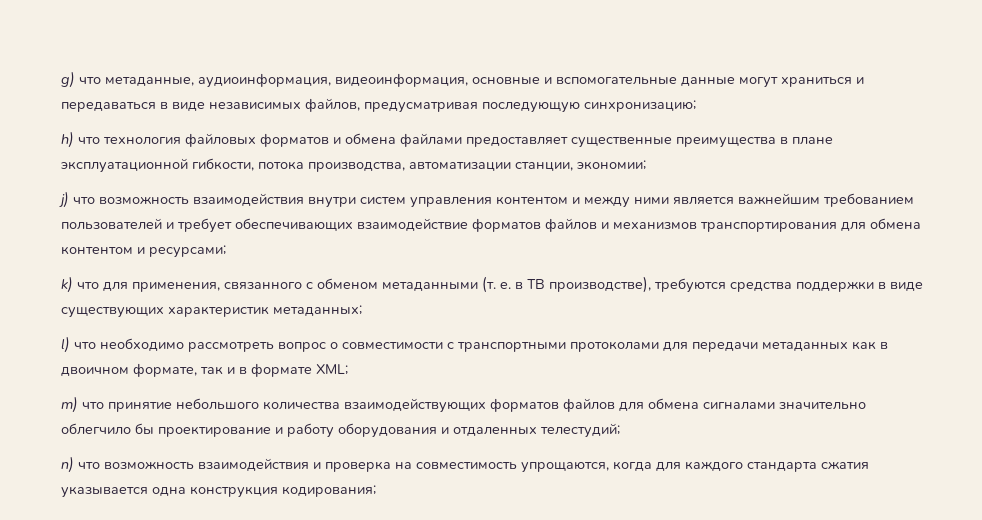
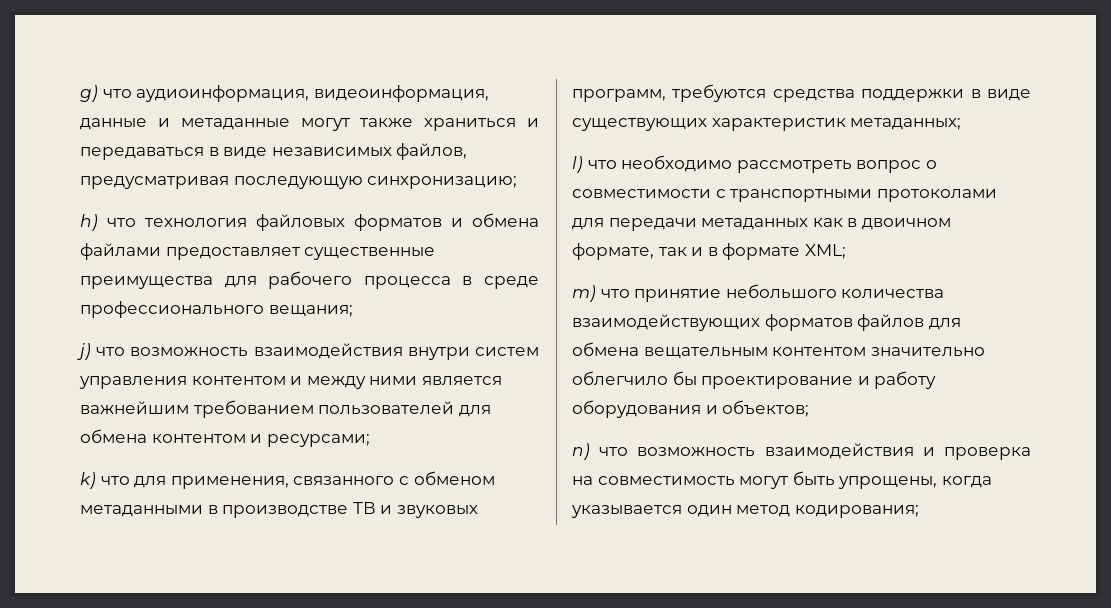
- g) что метаданные, аудиоинформация, видеоинформация, основные и вспомогательные данные могут храниться и передаваться в виде независимых файлов, предусматривая последующую синхронизацию;
+ g) что аудиоинформация, видеоинформация, данные и метаданные могут также храниться и передаваться в виде независимых файлов, предусматривая последующую синхронизацию;
- h) что технология файловых форматов и обмена файлами предоставляет существенные преимущества в плане эксплуатационной гибкости, потока производства, автоматизации станции, экономии;
+ h) что технология файловых форматов и обмена файлами предоставляет существенные преимущества для рабочего процесса в среде профессионального вещания;
- j) что возможность взаимодействия внутри систем управления контентом и между ними является важнейшим требованием пользователей и требует обеспечивающих взаимодействие форматов файлов и механизмов транспортирования для обмена контентом и ресурсами;
+ j) что возможность взаимодействия внутри систем управления контентом и между ними является важнейшим требованием пользователей для обмена контентом и ресурсами;
- k) что для применения, связанного с обменом метаданными (т. е. в ТВ производстве), требуются средства поддержки в виде существующих характеристик метаданных;
+ k) что для применения, связанного с обменом метаданными в производстве ТВ и звуковых программ, требуются средства поддержки в виде существующих характеристик метаданных;
- m) что принятие небольшого количества взаимодействующих форматов файлов для обмена сигналами значительно облегчило бы проектирование и работу оборудования и отдаленных телестудий;
+ m) что принятие небольшого количества взаимодействующих форматов файлов для обмена вещательным контентом значительно облегчило бы проектирование и работу оборудования и объектов;
- n) что возможность взаимодействия и проверка на совместимость упрощаются, когда для каждого стандарта сжатия указывается одна конструкция кодирования;
+ n) что возможность взаимодействия и проверка на совместимость могут быть упрощены, когда указывается один метод кодирования;

